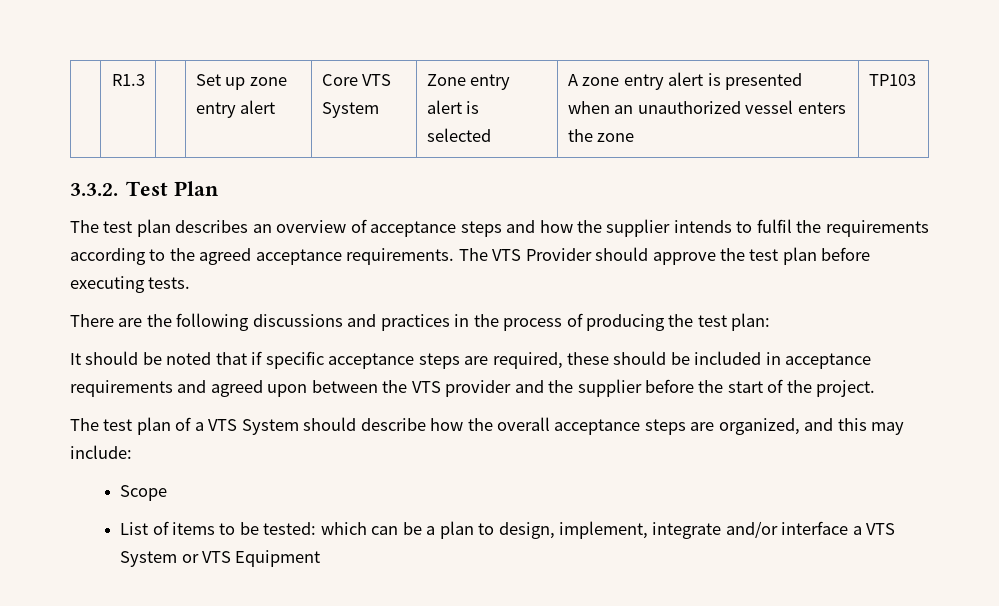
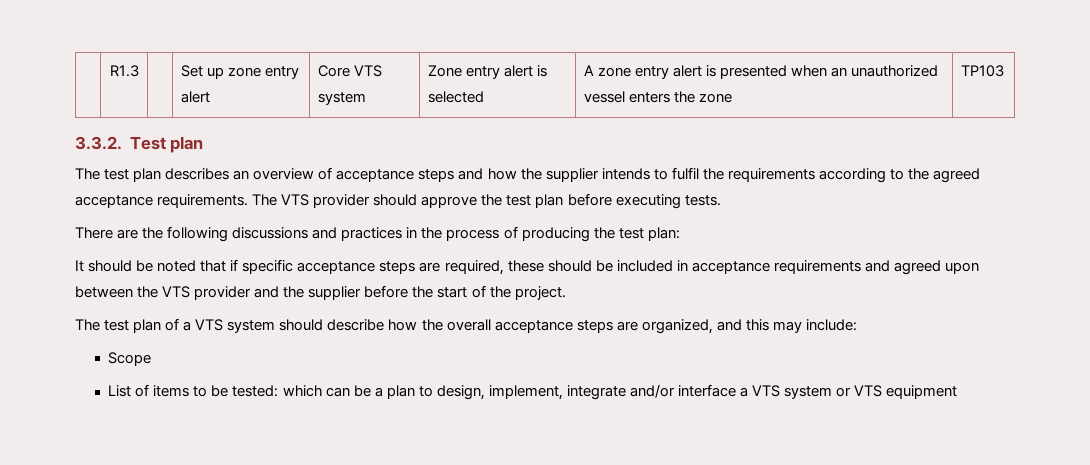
- | R1.3 | | Set up zone entry alert | Core VTS System | Zone entry alert is selected | A zone entry alert is presented when an unauthorized vessel enters the zone | TP103
+ | R1.3 | | Set up zone entry alert | Core VTS system | Zone entry alert is selected | A zone entry alert is presented when an unauthorized vessel enters the zone | TP103
- 3.3.2. Test Plan
+ 3.3.2. Test plan
- The VTS Provider should approve the test plan before executing tests.
+ The VTS provider should approve the test plan before executing tests.
- The test plan of a VTS System should describe how the overall acceptance steps are organized, and this may include:
+ The test plan of a VTS system should describe how the overall acceptance steps are organized, and this may include:
- List of items to be tested: which can be a plan to design, implement, integrate and/or interface a VTS System or VTS Equipment
+ List of items to be tested: which can be a plan to design, implement, integrate and/or interface a VTS system or VTS equipment

